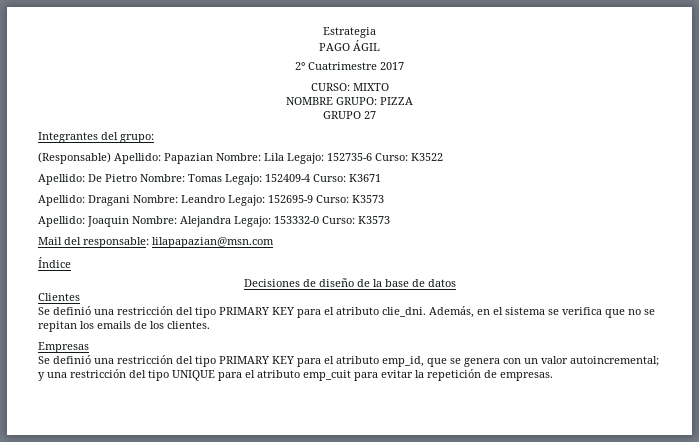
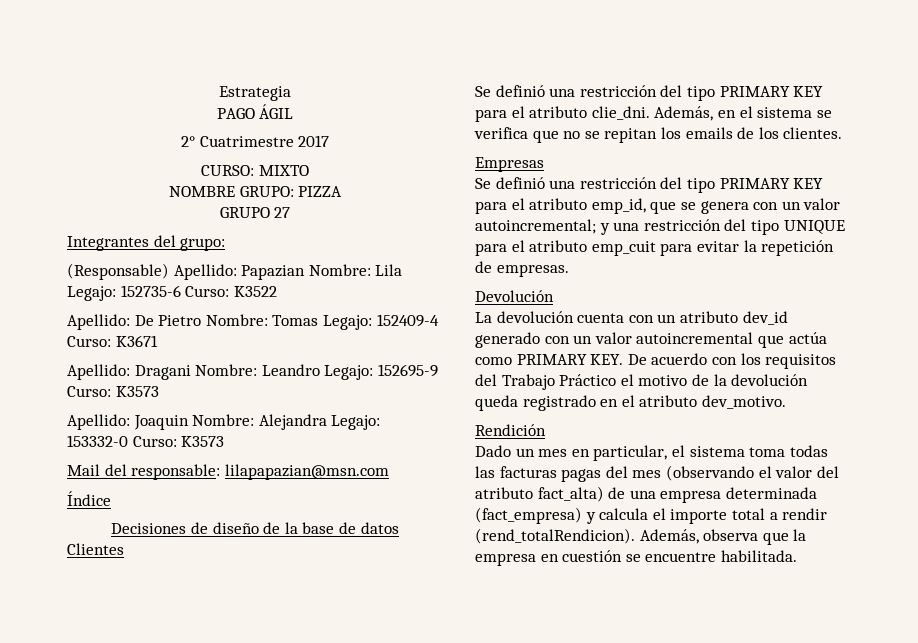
+ Devolución
+ La devolución cuenta con un atributo dev_id generado con un valor autoincremental que actúa como PRIMARY KEY. De acuerdo con los requisitos del Trabajo Práctico el motivo de la devolución queda registrado en el atributo dev_motivo.
+ Rendición
+ Dado un mes en particular, el sistema toma todas las facturas pagas del mes (observando el valor del atributo fact_alta) de una empresa determinada (fact_empresa) y calcula el importe total a rendir (rend_totalRendicion). Además, observa que la empresa en cuestión se encuentre habilitada.

